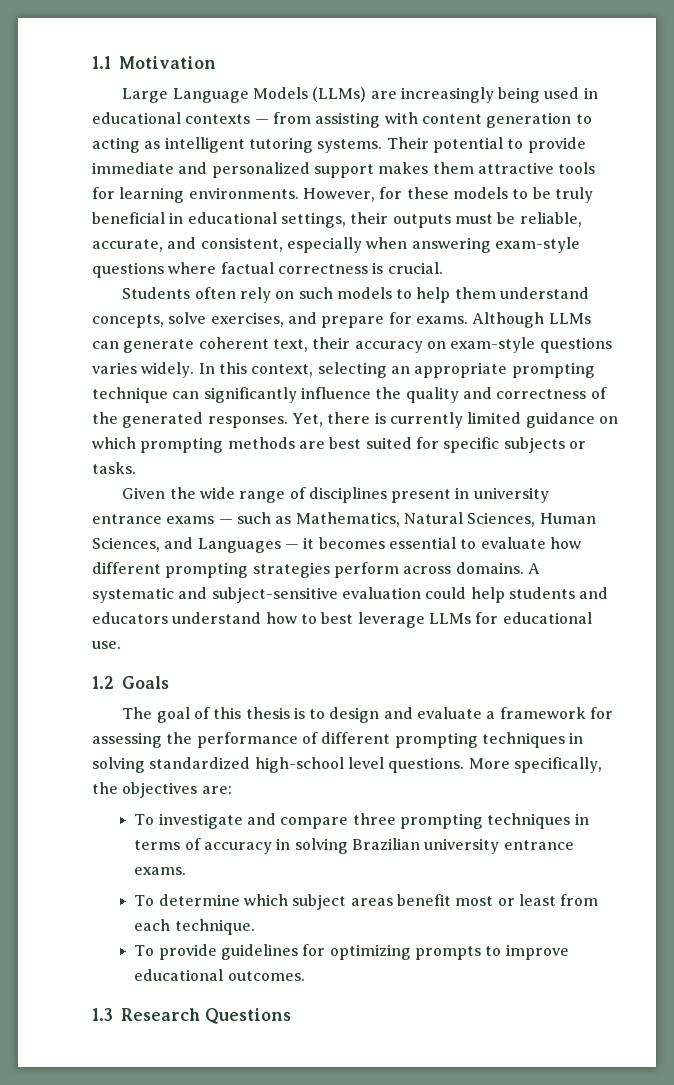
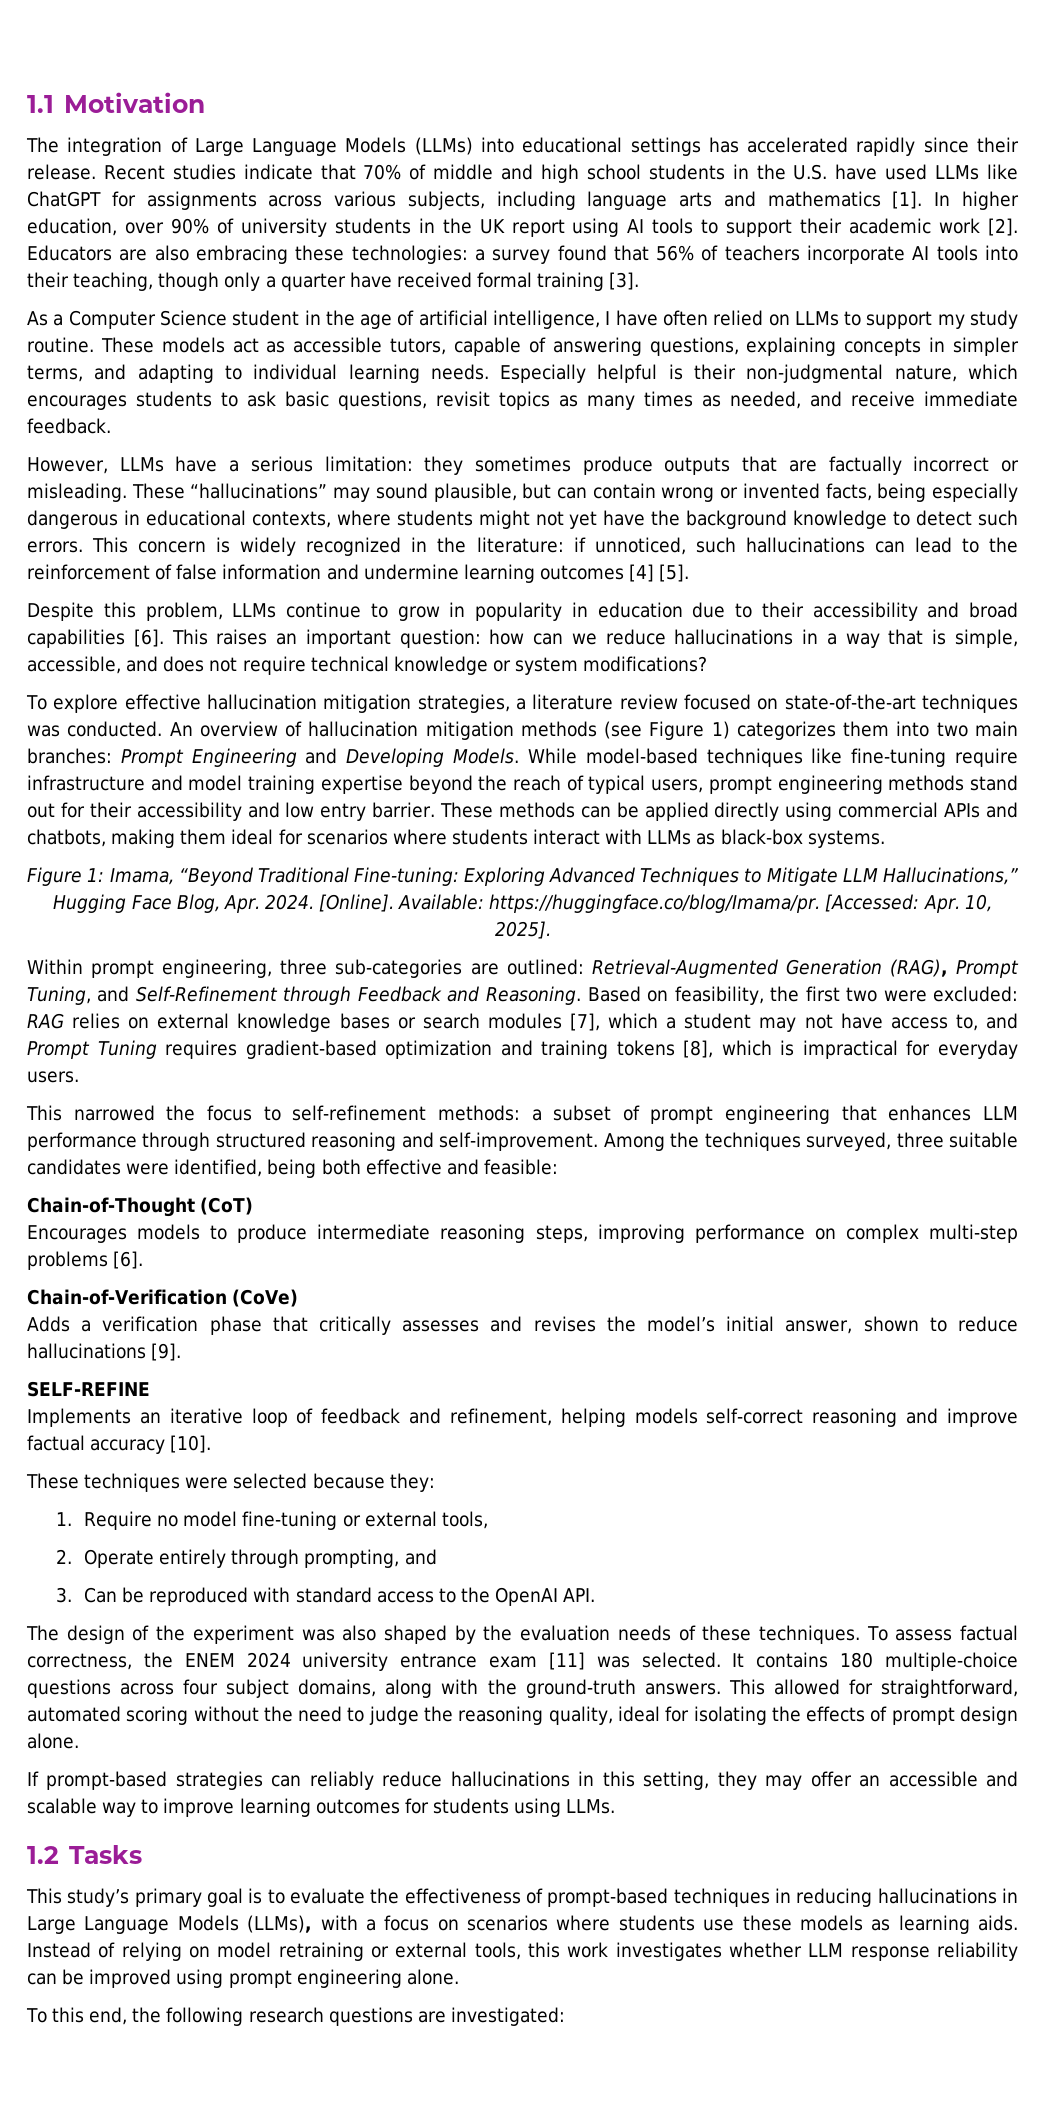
- Large Language Models (LLMs) are increasingly being used in educational contexts — from assisting with content generation to acting as intelligent tutoring systems. Their potential to provide immediate and personalized support makes them attractive tools for learning environments. However, for these models to be truly beneficial in educational settings, their outputs must be reliable, accurate, and consistent, especially when answering exam-style questions where factual correctness is crucial.
- Students often rely on such models to help them understand concepts, solve exercises, and prepare for exams. Although LLMs can generate coherent text, their accuracy on exam-style questions varies widely. In this context, selecting an appropriate prompting technique can significantly influence the quality and correctness of the generated responses. Yet, there is currently limited guidance on which prompting methods are best suited for specific subjects or tasks.
- Given the wide range of disciplines present in university entrance exams — such as Mathematics, Natural Sciences, Human Sciences, and Languages — it becomes essential to evaluate how different prompting strategies perform across domains. A systematic and subject-sensitive evaluation could help students and educators understand how to best leverage LLMs for educational use.
- 1.2 Goals
- The goal of this thesis is to design and evaluate a framework for assessing the performance of different prompting techniques in solving standardized high-school level questions. More specifically, the objectives are:
- To investigate and compare three prompting techniques in terms of accuracy in solving Brazilian university entrance exams.
- To determine which subject areas benefit most or least from each technique.
- To provide guidelines for optimizing prompts to improve educational outcomes.
- 1.3 Research Questions
+ The integration of Large Language Models (LLMs) into educational settings has accelerated rapidly since their release. Recent studies indicate that 70% of middle and high school students in the U.S. have used LLMs like ChatGPT for assignments across various subjects, including language arts and mathematics [1]. In higher education, over 90% of university students in the UK report using AI tools to support their academic work [2]. Educators are also embracing these technologies: a survey found that 56% of teachers incorporate AI tools into their teaching, though only a quarter have received formal training [3].
+ As a Computer Science student in the age of artificial intelligence, I have often relied on LLMs to support my study routine. These models act as accessible tutors, capable of answering questions, explaining concepts in simpler terms, and adapting to individual learning needs. Especially helpful is their non-judgmental nature, which encourages students to ask basic questions, revisit topics as many times as needed, and receive immediate feedback.
+ However, LLMs have a serious limitation: they sometimes produce outputs that are factually incorrect or misleading. These “hallucinations” may sound plausible, but can contain wrong or invented facts, being especially dangerous in educational contexts, where students might not yet have the background knowledge to detect such errors. This concern is widely recognized in the literature: if unnoticed, such hallucinations can lead to the reinforcement of false information and undermine learning outcomes [4] [5].
+ Despite this problem, LLMs continue to grow in popularity in education due to their accessibility and broad capabilities [6]. This raises an important question: how can we reduce hallucinations in a way that is simple, accessible, and does not require technical knowledge or system modifications?
+ To explore effective hallucination mitigation strategies, a literature review focused on state-of-the-art techniques was conducted. An overview of hallucination mitigation methods (see Figure 1) categorizes them into two main branches: Prompt Engineering and Developing Models. While model-based techniques like fine-tuning require infrastructure and model training expertise beyond the reach of typical users, prompt engineering methods stand out for their accessibility and low entry barrier. These methods can be applied directly using commercial APIs and chatbots, making them ideal for scenarios where students interact with LLMs as black-box systems.
+ Figure 1: Imama, “Beyond Traditional Fine-tuning: Exploring Advanced Techniques to Mitigate LLM Hallucinations,” Hugging Face Blog, Apr. 2024. [Online]. Available: https://huggingface.co/blog/Imama/pr. [Accessed: Apr. 10, 2025].
+ Within prompt engineering, three sub-categories are outlined: Retrieval-Augmented Generation (RAG), Prompt Tuning, and Self-Refinement through Feedback and Reasoning. Based on feasibility, the first two were excluded: RAG relies on external knowledge bases or search modules [7], which a student may not have access to, and Prompt Tuning requires gradient-based optimization and training tokens [8], which is impractical for everyday users.
+ This narrowed the focus to self-refinement methods: a subset of prompt engineering that enhances LLM performance through structured reasoning and self-improvement. Among the techniques surveyed, three suitable candidates were identified, being both effective and feasible:
+ Chain-of-Thought (CoT)
+ Encourages models to produce intermediate reasoning steps, improving performance on complex multi-step problems [6].
+ Chain-of-Verification (CoVe)
+ Adds a verification phase that critically assesses and revises the model’s initial answer, shown to reduce hallucinations [9].
+ SELF-REFINE
+ Implements an iterative loop of feedback and refinement, helping models self-correct reasoning and improve factual accuracy [10].
+ These techniques were selected because they:
+ 1. Require no model fine-tuning or external tools,
+ 2. Operate entirely through prompting, and
+ 3. Can be reproduced with standard access to the OpenAI API.
+ The design of the experiment was also shaped by the evaluation needs of these techniques. To assess factual correctness, the ENEM 2024 university entrance exam [11] was selected. It contains 180 multiple-choice questions across four subject domains, along with the ground-truth answers. This allowed for straightforward, automated scoring without the need to judge the reasoning quality, ideal for isolating the effects of prompt design alone.
+ If prompt-based strategies can reliably reduce hallucinations in this setting, they may offer an accessible and scalable way to improve learning outcomes for students using LLMs.
+ 1.2 Tasks
+ This study’s primary goal is to evaluate the effectiveness of prompt-based techniques in reducing hallucinations in Large Language Models (LLMs), with a focus on scenarios where students use these models as learning aids. Instead of relying on model retraining or external tools, this work investigates whether LLM response reliability can be improved using prompt engineering alone.
+ To this end, the following research questions are investigated:

